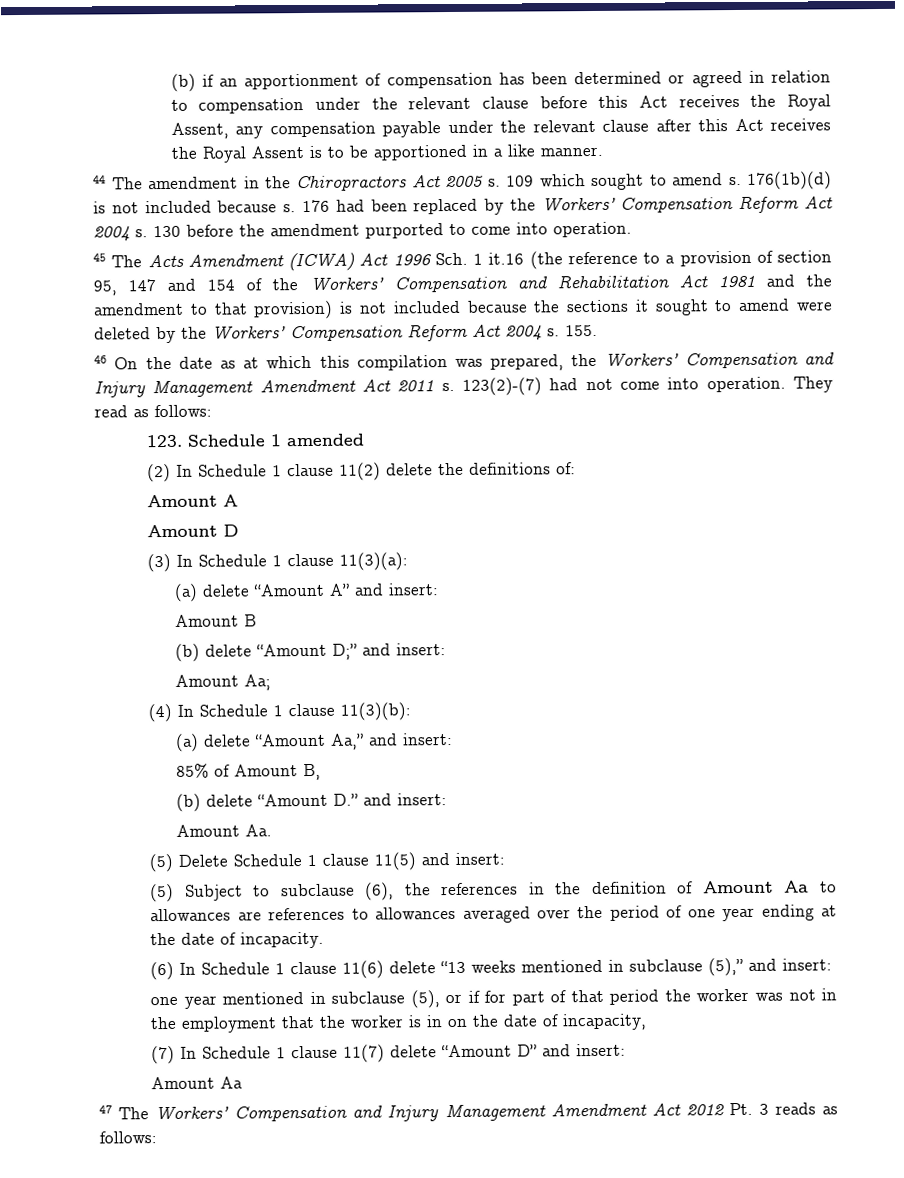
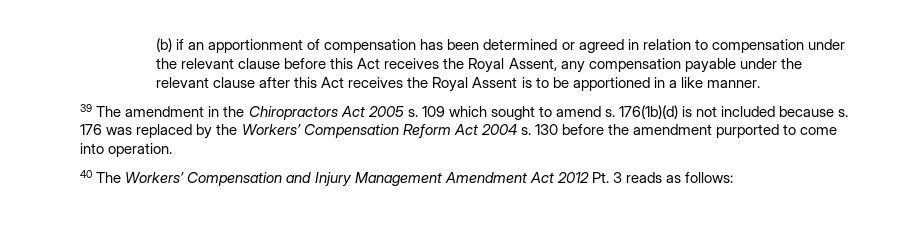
- 44 The amendment in the Chiropractors Act 2005 s.
+ 39 The amendment in the Chiropractors Act 2005 s.
- 176 had been replaced by the Workers’ Compensation Reform Act 2004 s.
+ 176 was replaced by the Workers’ Compensation Reform Act 2004 s.
- 45 The Acts Amendment (ICWA) Act 1996 Sch. 1 it.16 (the reference to a provision of section 95, 147 and 154 of the Workers’ Compensation and Rehabilitation Act 1981 and the amendment to that provision) is not included because the sections it sought to amend were deleted by the Workers’ Compensation Reform Act 2004 s. 155.
- 46 On the date as at which this compilation was prepared, the Workers’ Compensation and Injury Management Amendment Act 2011 s. 123(2)-(7) had not come into operation. They read as follows:
- 123. Schedule 1 amended
- (2) In Schedule 1 clause 11(2) delete the definitions of:
- Amount A
- Amount D
- (3) In Schedule 1 clause 11(3)(a):
- (a) delete “Amount A” and insert:
- Amount B
- (b) delete “Amount D;” and insert:
- Amount Aa;
- (4) In Schedule 1 clause 11(3)(b):
- (a) delete “Amount Aa,” and insert:
- 85% of Amount B,
- (b) delete “Amount D.” and insert:
- Amount Aa.
- (5) Delete Schedule 1 clause 11(5) and insert:
- (5) Subject to subclause (6), the references in the definition of Amount Aa to allowances are references to allowances averaged over the period of one year ending at the date of incapacity.
- (6) In Schedule 1 clause 11(6) delete “13 weeks mentioned in subclause (5),” and insert:
- one year mentioned in subclause (5), or if for part of that period the worker was not in the employment that the worker is in on the date of incapacity,
- (7) In Schedule 1 clause 11(7) delete “Amount D” and insert:
- Amount Aa
- 47 The Workers’ Compensation and Injury Management Amendment Act 2012 Pt. 3 reads as follows:
+ 40 The Workers’ Compensation and Injury Management Amendment Act 2012 Pt. 3 reads as follows:

